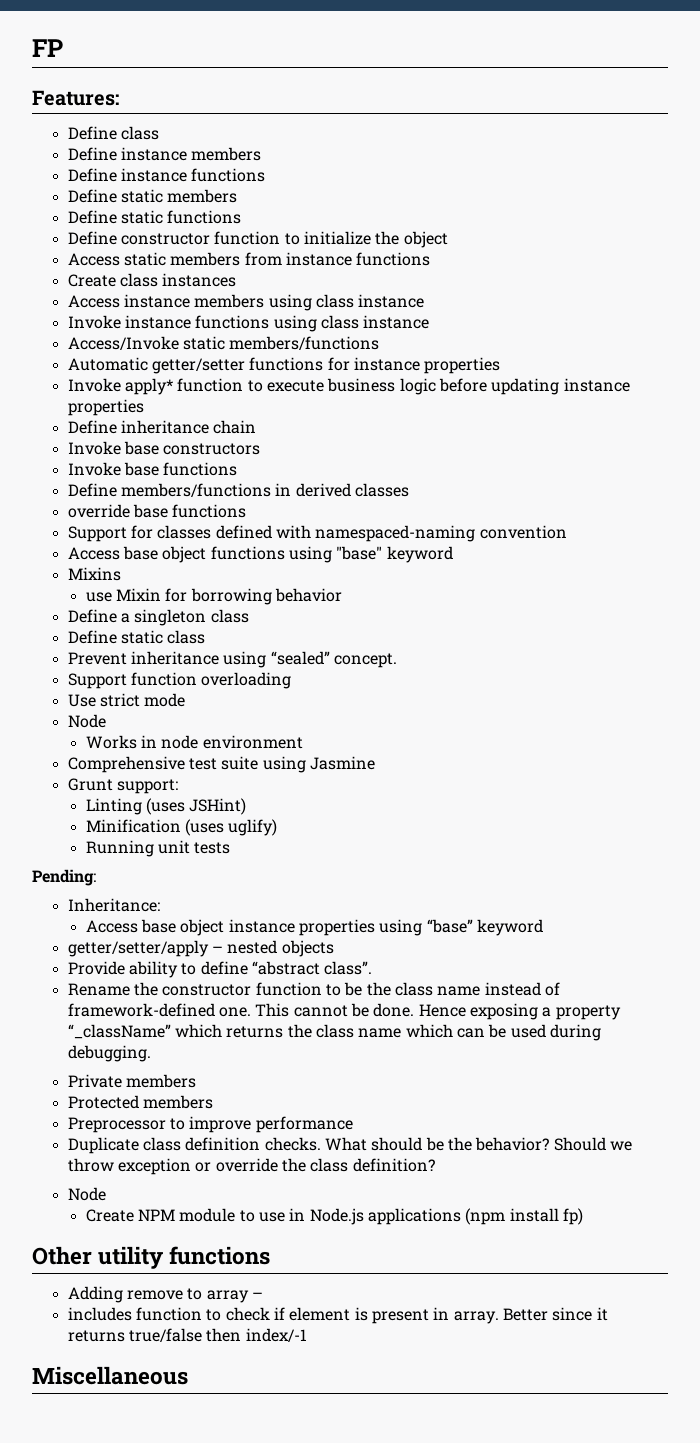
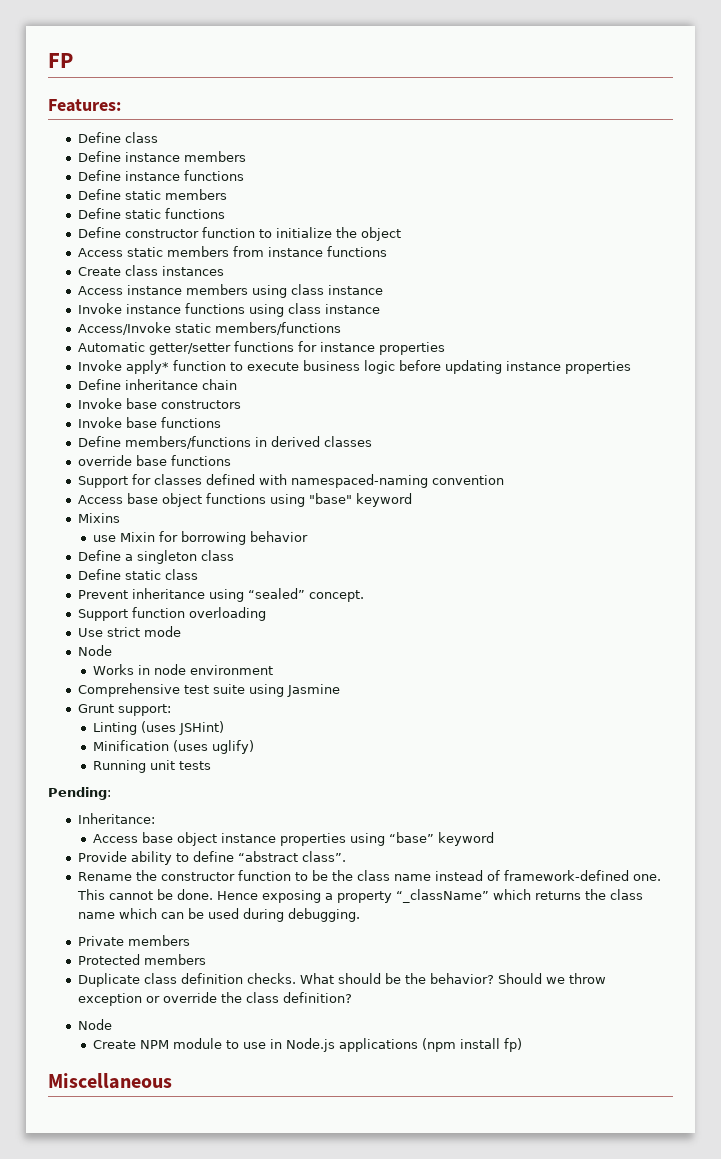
- getter/setter/apply – nested objects
- Preprocessor to improve performance
- Other utility functions
- Adding remove to array –
- includes function to check if element is present in array. Better since it returns true/false then index/-1

